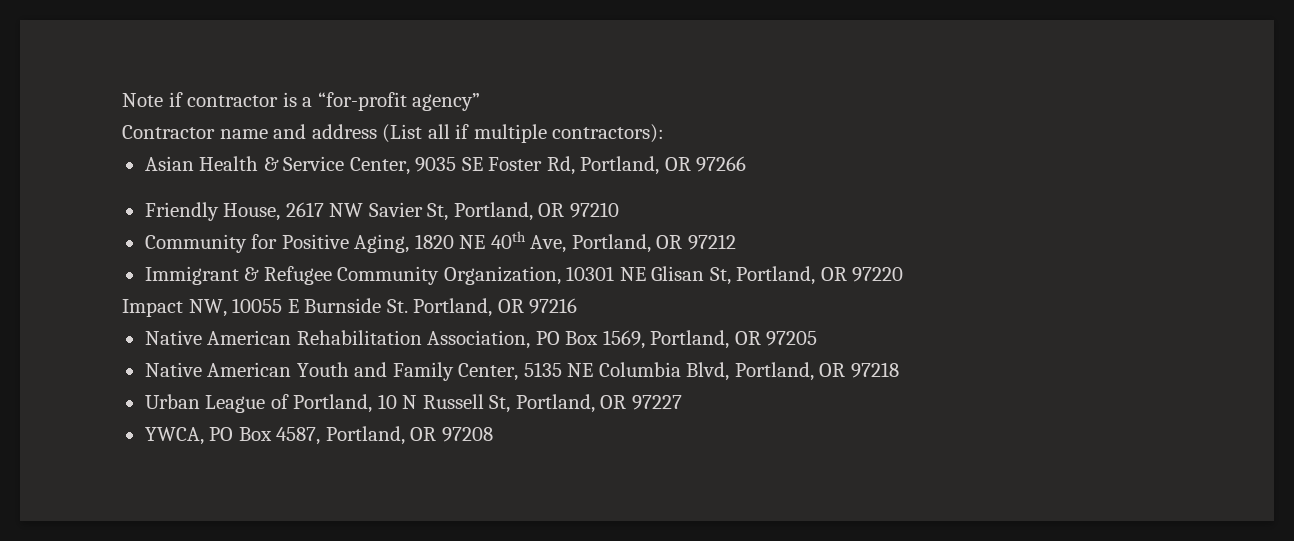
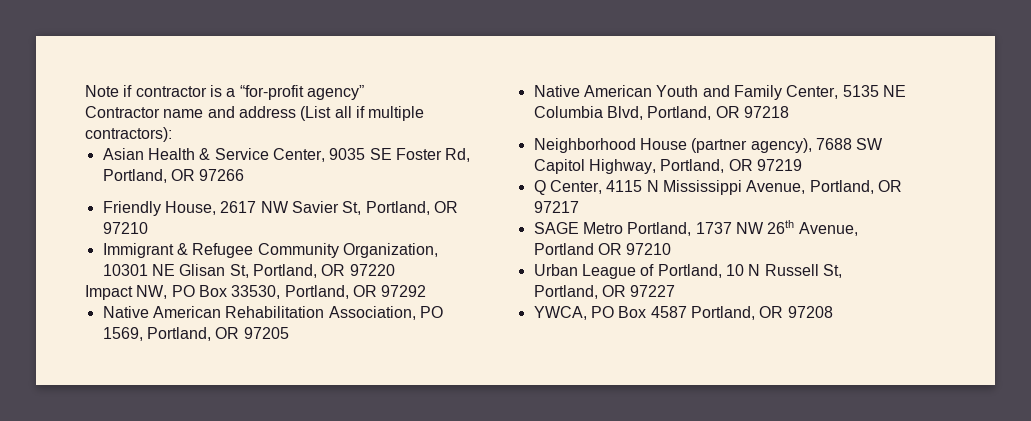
- Community for Positive Aging, 1820 NE 40th Ave, Portland, OR 97212
- Impact NW, 10055 E Burnside St. Portland, OR 97216
+ Impact NW, PO Box 33530, Portland, OR 97292
- Native American Rehabilitation Association, PO Box 1569, Portland, OR 97205
+ Native American Rehabilitation Association, PO 1569, Portland, OR 97205
+ Neighborhood House (partner agency), 7688 SW Capitol Highway, Portland, OR 97219
+ Q Center, 4115 N Mississippi Avenue, Portland, OR 97217
+ SAGE Metro Portland, 1737 NW 26th Avenue, Portland OR 97210
- YWCA, PO Box 4587, Portland, OR 97208
+ YWCA, PO Box 4587 Portland, OR 97208

